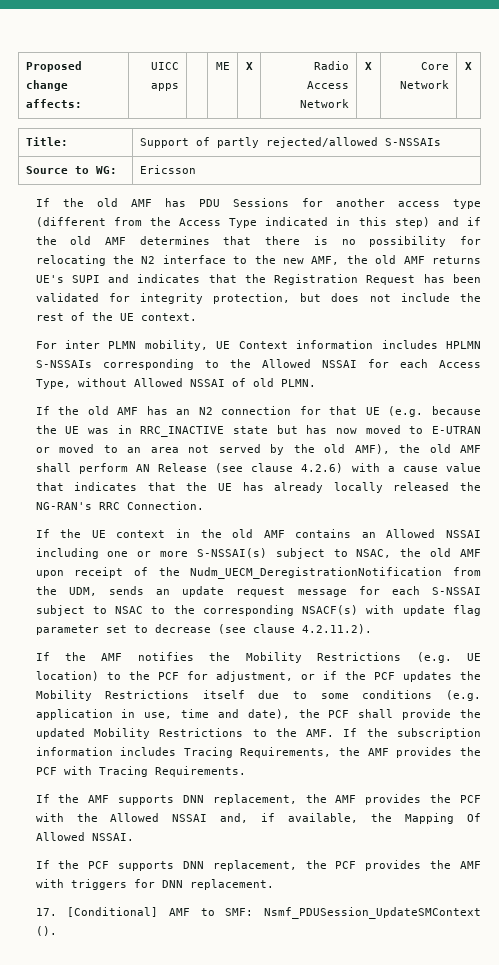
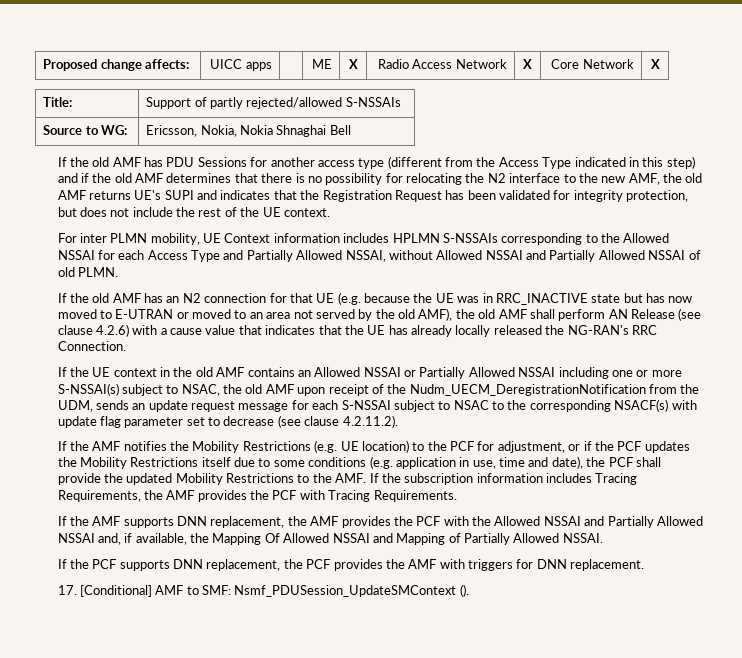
- Source to WG: | Ericsson
+ Source to WG: | Ericsson, Nokia, Nokia Shnaghai Bell
- For inter PLMN mobility, UE Context information includes HPLMN S-NSSAIs corresponding to the Allowed NSSAI for each Access Type, without Allowed NSSAI of old PLMN.
+ For inter PLMN mobility, UE Context information includes HPLMN S-NSSAIs corresponding to the Allowed NSSAI for each Access Type and Partially Allowed NSSAI, without Allowed NSSAI and Partially Allowed NSSAI of old PLMN.
- If the UE context in the old AMF contains an Allowed NSSAI including one or more S-NSSAI(s) subject to NSAC, the old AMF upon receipt of the Nudm_UECM_DeregistrationNotification from the UDM, sends an update request message for each S-NSSAI subject to NSAC to the corresponding NSACF(s) with update flag parameter set to decrease (see clause 4.2.11.2).
+ If the UE context in the old AMF contains an Allowed NSSAI or Partially Allowed NSSAI including one or more S-NSSAI(s) subject to NSAC, the old AMF upon receipt of the Nudm_UECM_DeregistrationNotification from the UDM, sends an update request message for each S-NSSAI subject to NSAC to the corresponding NSACF(s) with update flag parameter set to decrease (see clause 4.2.11.2).
- If the AMF supports DNN replacement, the AMF provides the PCF with the Allowed NSSAI and, if available, the Mapping Of Allowed NSSAI.
+ If the AMF supports DNN replacement, the AMF provides the PCF with the Allowed NSSAI and Partially Allowed NSSAI and, if available, the Mapping Of Allowed NSSAI and Mapping of Partially Allowed NSSAI.

